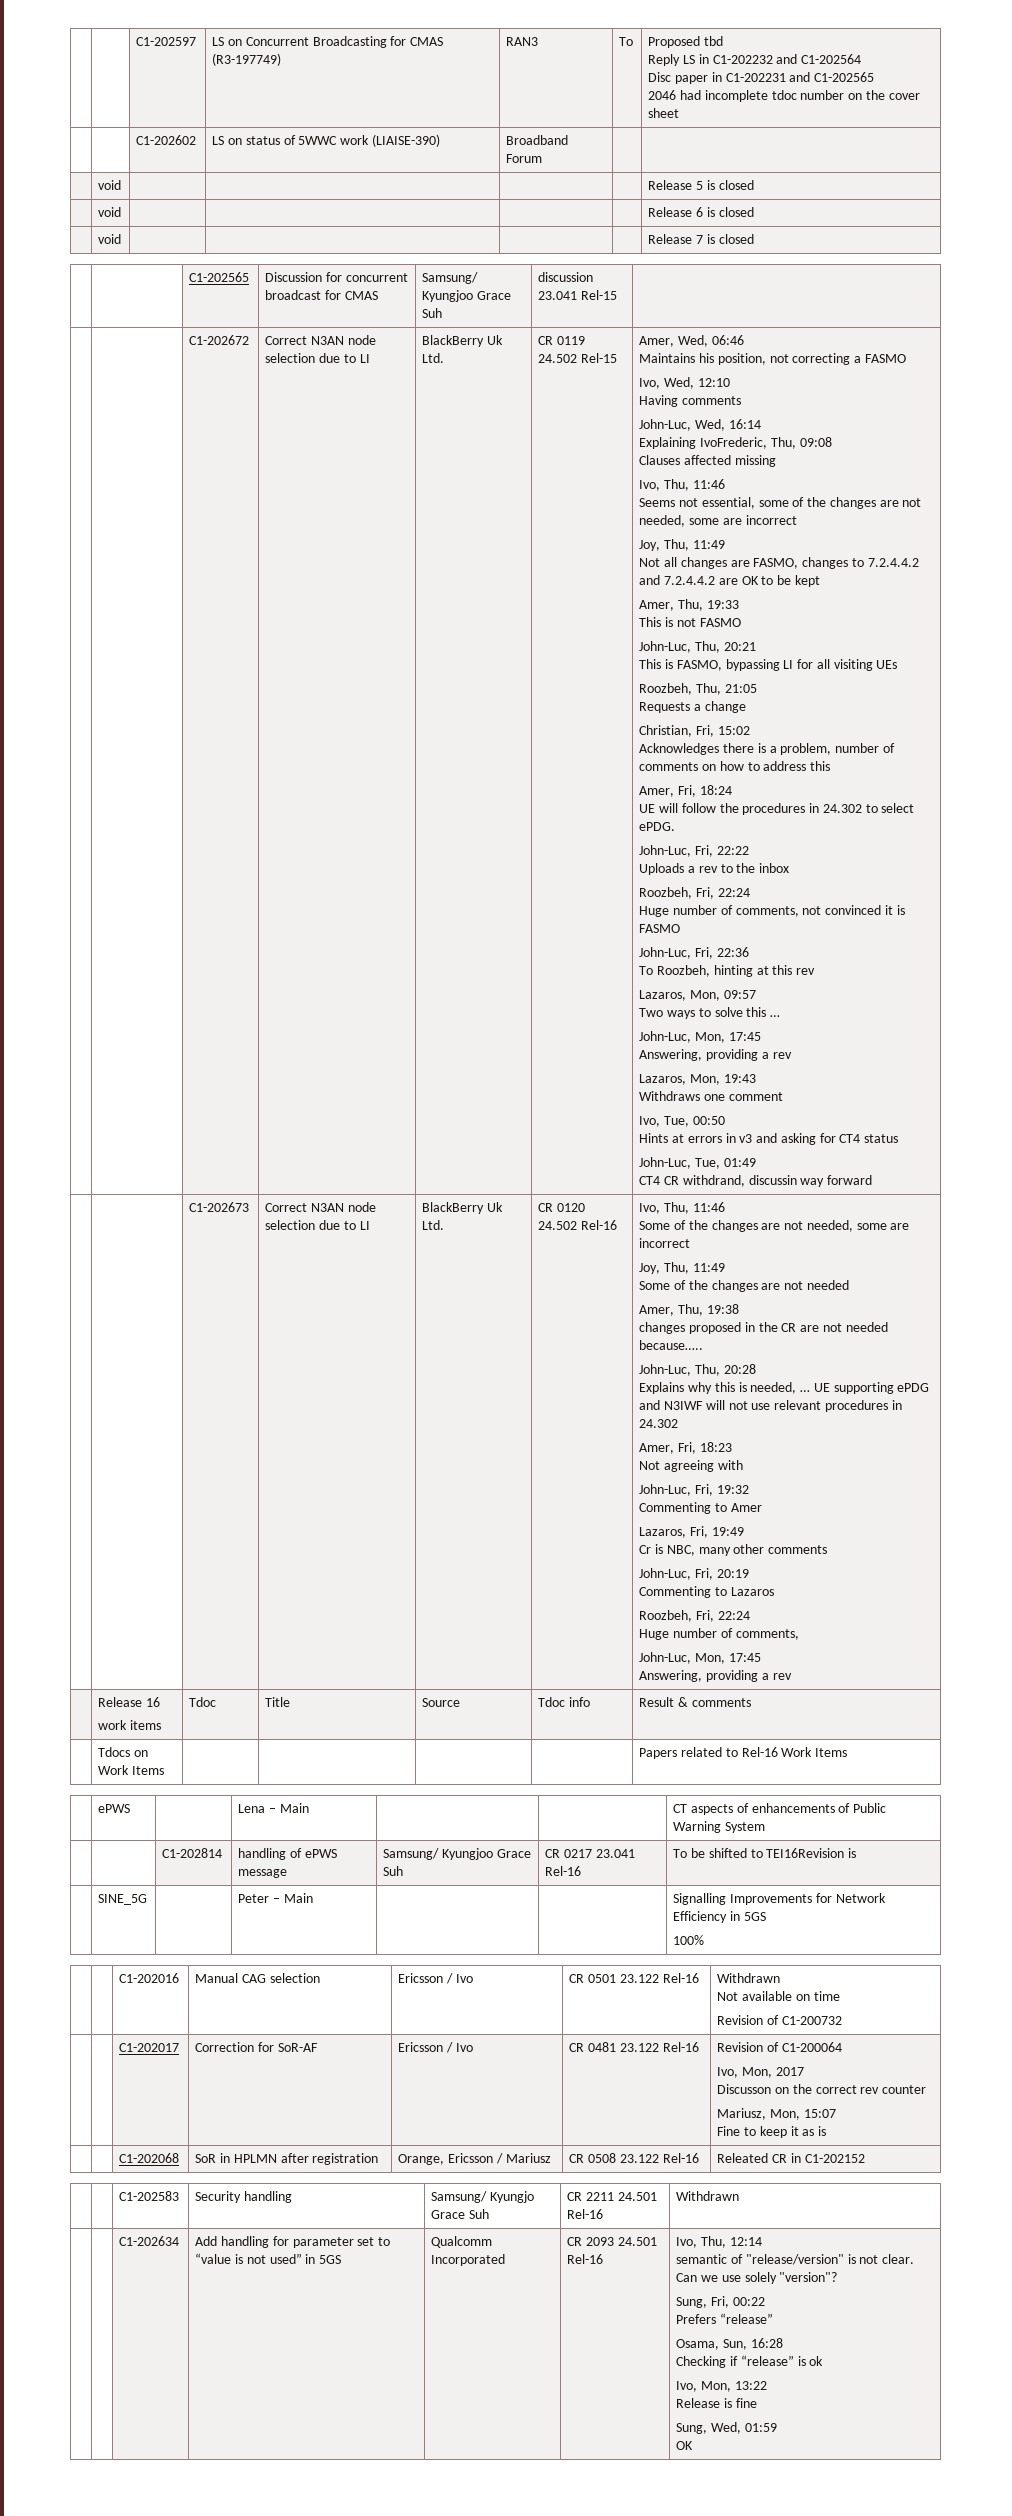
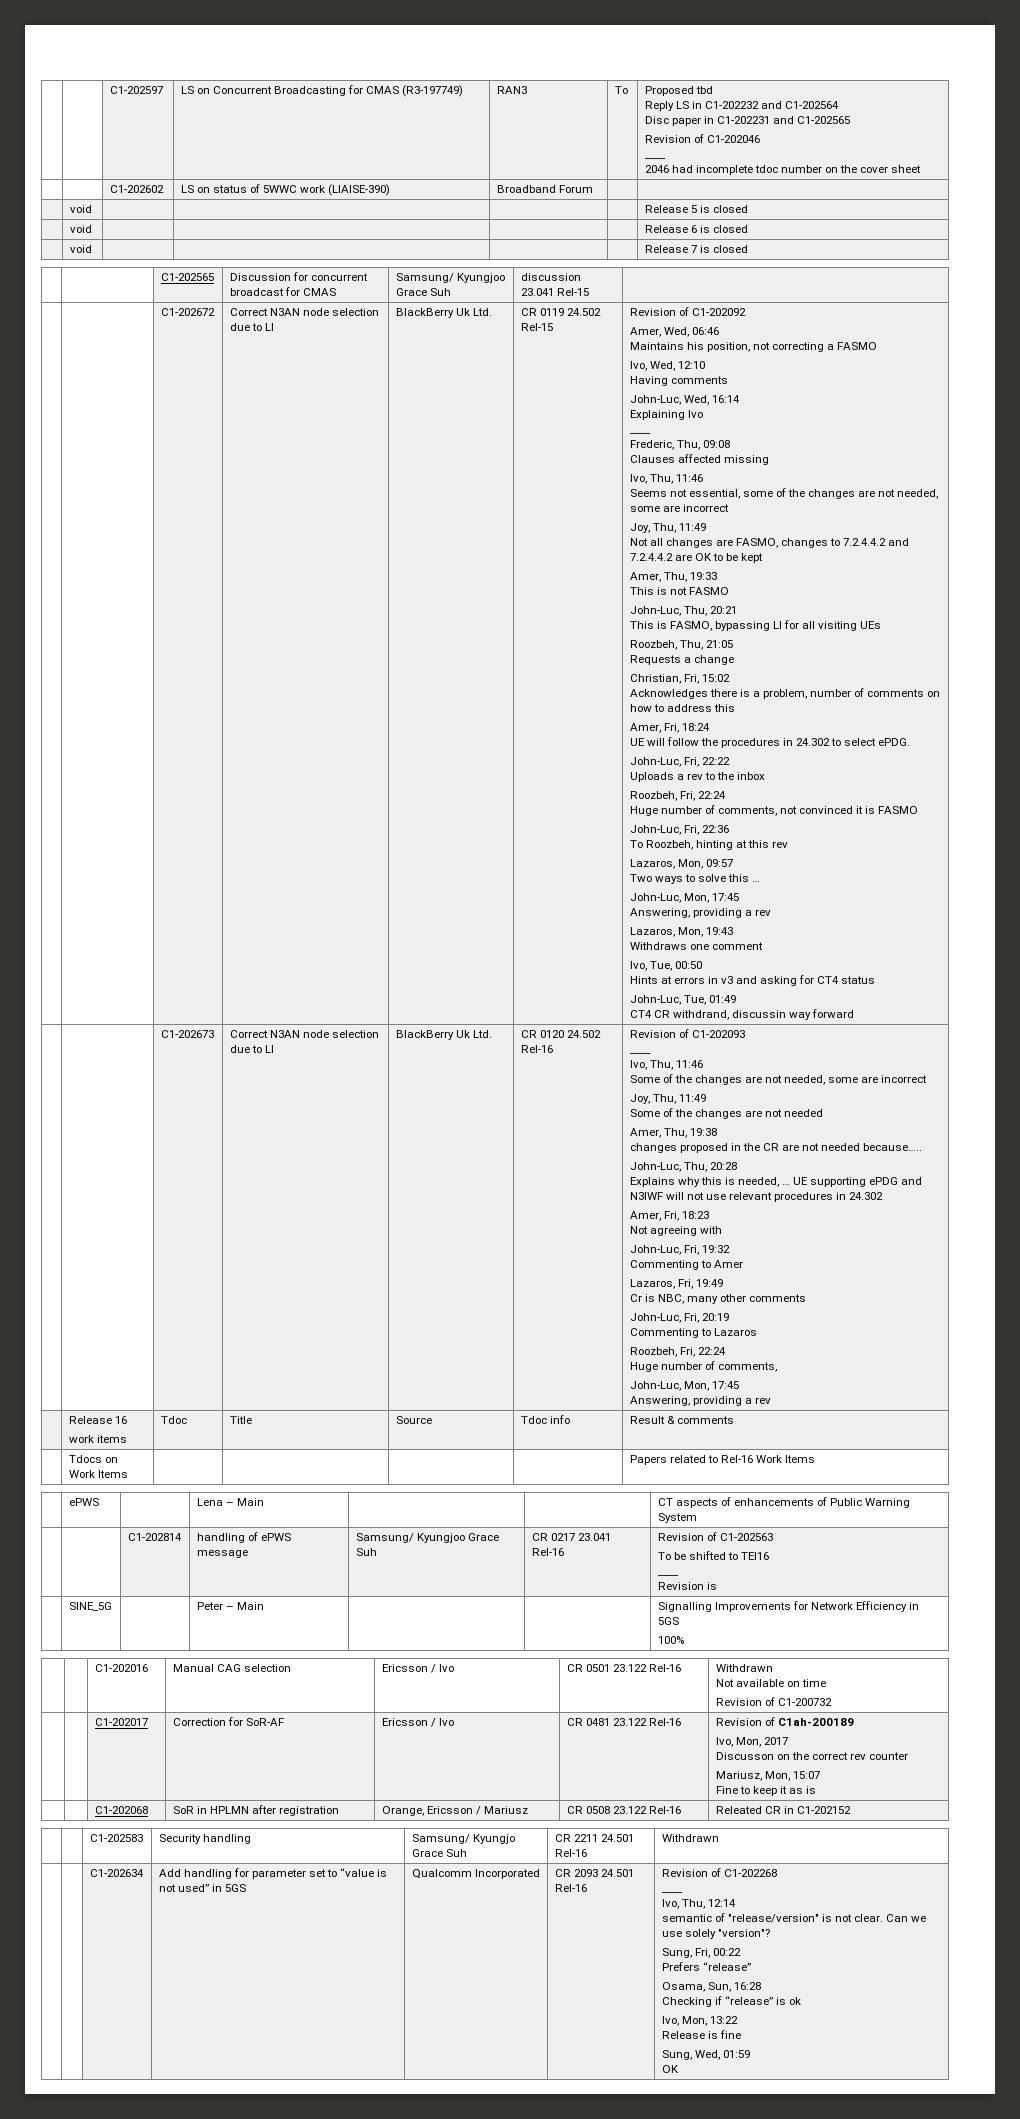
  | | C1-202597 | LS on Concurrent Broadcasting for CMAS (R3-197749) | RAN3 | To | Proposed tbd
  Reply LS in C1-202232 and C1-202564
  Disc paper in C1-202231 and C1-202565
+ Revision of C1-202046
+ ____
+ Revision of C1-202092
- Explaining IvoFrederic, Thu, 09:08
+ Explaining Ivo
+ ____
+ Frederic, Thu, 09:08
+ Revision of C1-202093
+ ____
- | | C1-202814 | handling of ePWS message | Samsung/ Kyungjoo Grace Suh | CR 0217 23.041 Rel-16 | To be shifted to TEI16Revision is
+ | | C1-202814 | handling of ePWS message | Samsung/ Kyungjoo Grace Suh | CR 0217 23.041 Rel-16 | Revision of C1-202563
+ To be shifted to TEI16
+ ____
+ Revision is
- | | C1-202017 | Correction for SoR-AF | Ericsson / Ivo | CR 0481 23.122 Rel-16 | Revision of C1-200064
+ | | C1-202017 | Correction for SoR-AF | Ericsson / Ivo | CR 0481 23.122 Rel-16 | Revision of C1ah-200189
+ Revision of C1-202268
+ ____

